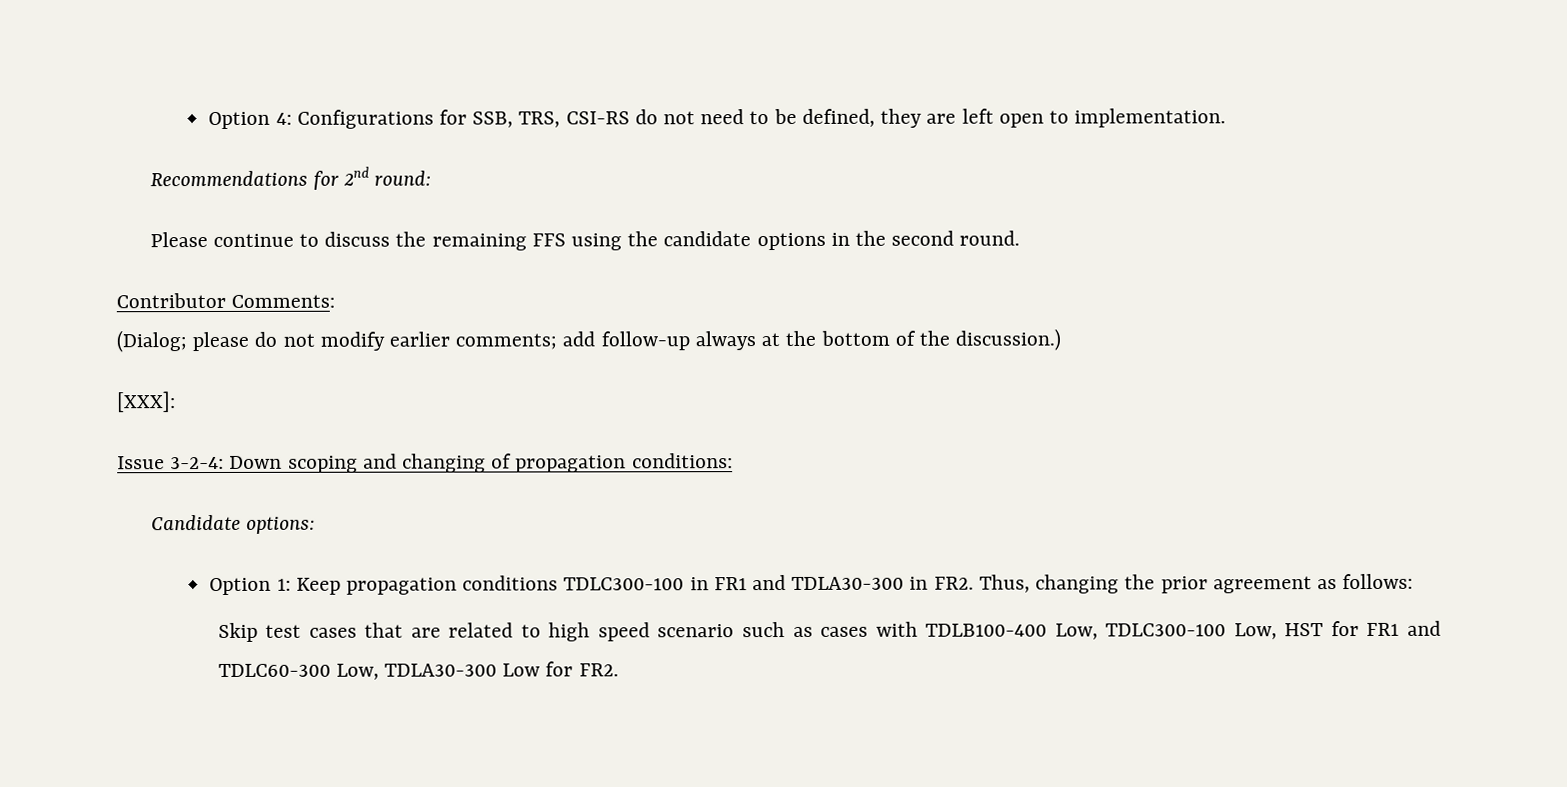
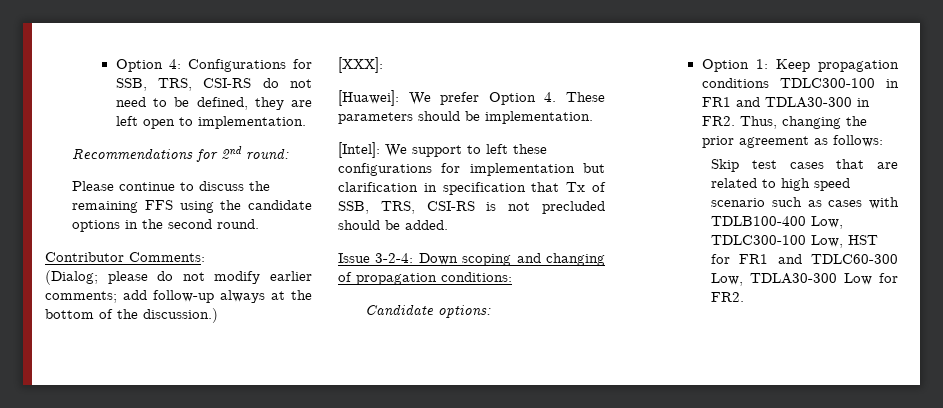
+ [Huawei]: We prefer Option 4. These parameters should be implementation.
+ [Intel]: We support to left these configurations for implementation but clarification in specification that Tx of SSB, TRS, CSI-RS is not precluded should be added.

